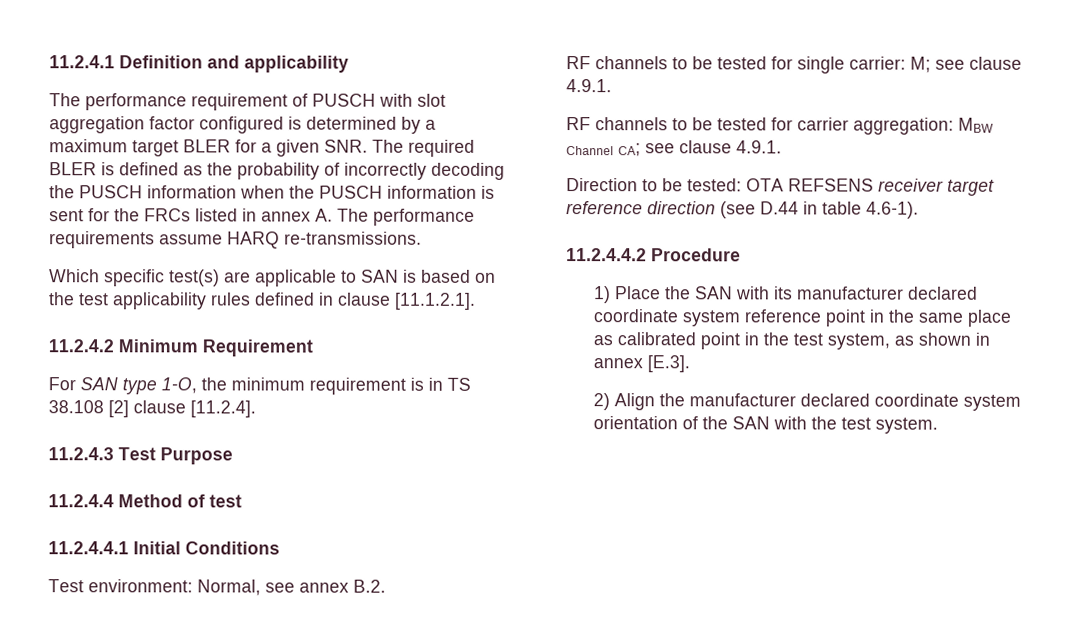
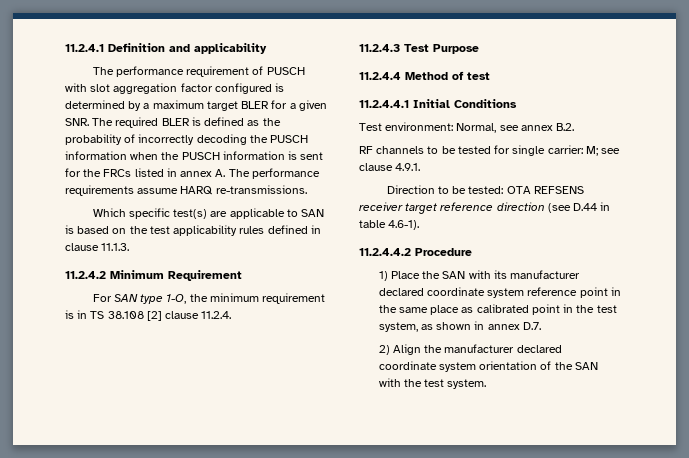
- Which specific test(s) are applicable to SAN is based on the test applicability rules defined in clause [11.1.2.1].
+ Which specific test(s) are applicable to SAN is based on the test applicability rules defined in clause 11.1.3.
- For SAN type 1-O, the minimum requirement is in TS 38.108 [2] clause [11.2.4].
+ For SAN type 1-O, the minimum requirement is in TS 38.108 [2] clause 11.2.4.
- RF channels to be tested for carrier aggregation: MBW Channel CA; see clause 4.9.1.
- 1) Place the SAN with its manufacturer declared coordinate system reference point in the same place as calibrated point in the test system, as shown in annex [E.3].
+ 1) Place the SAN with its manufacturer declared coordinate system reference point in the same place as calibrated point in the test system, as shown in annex D.7.

